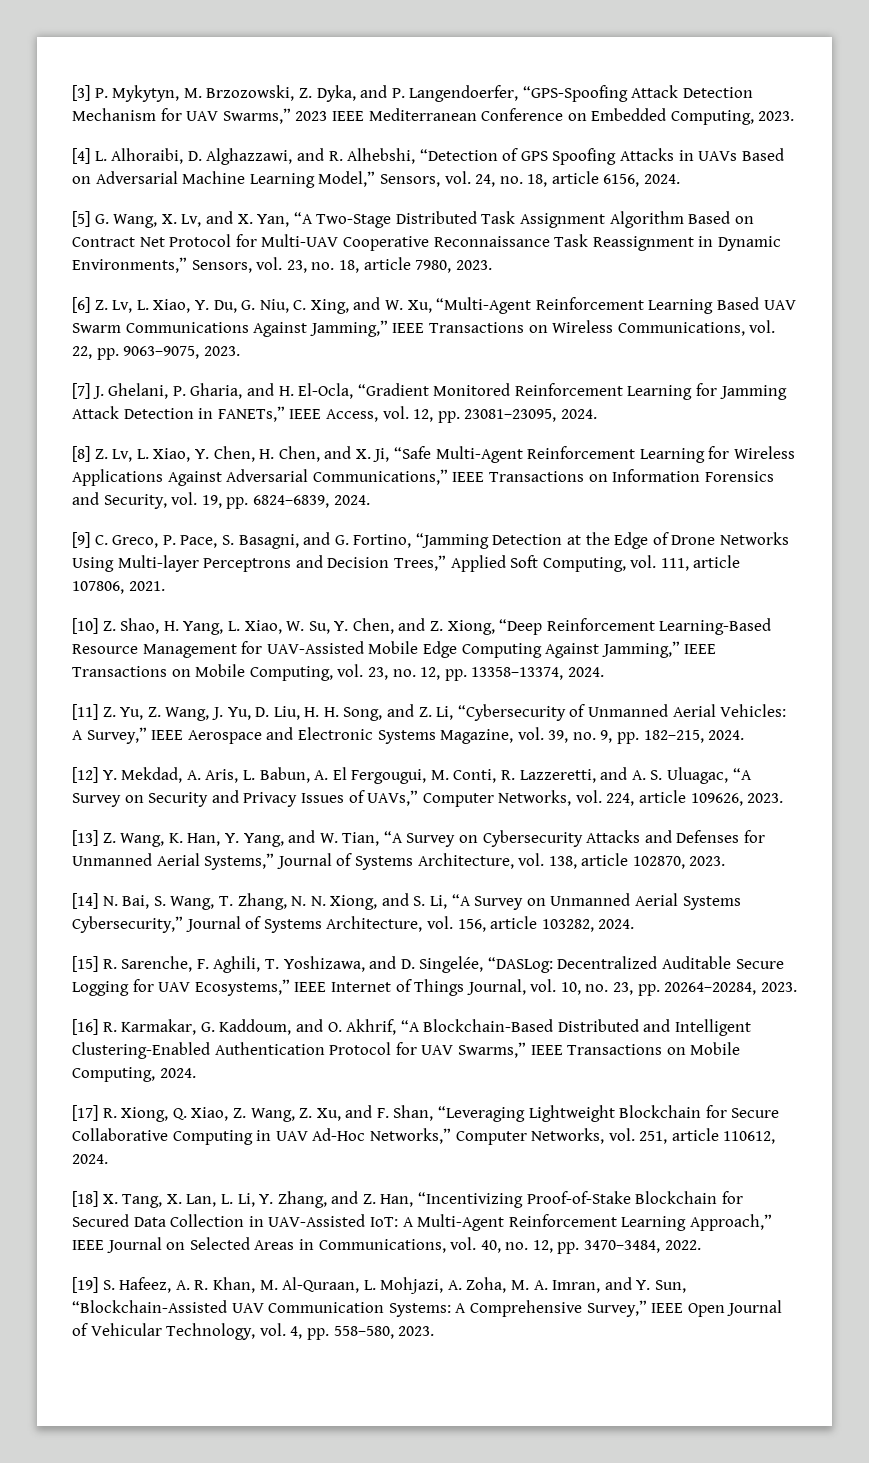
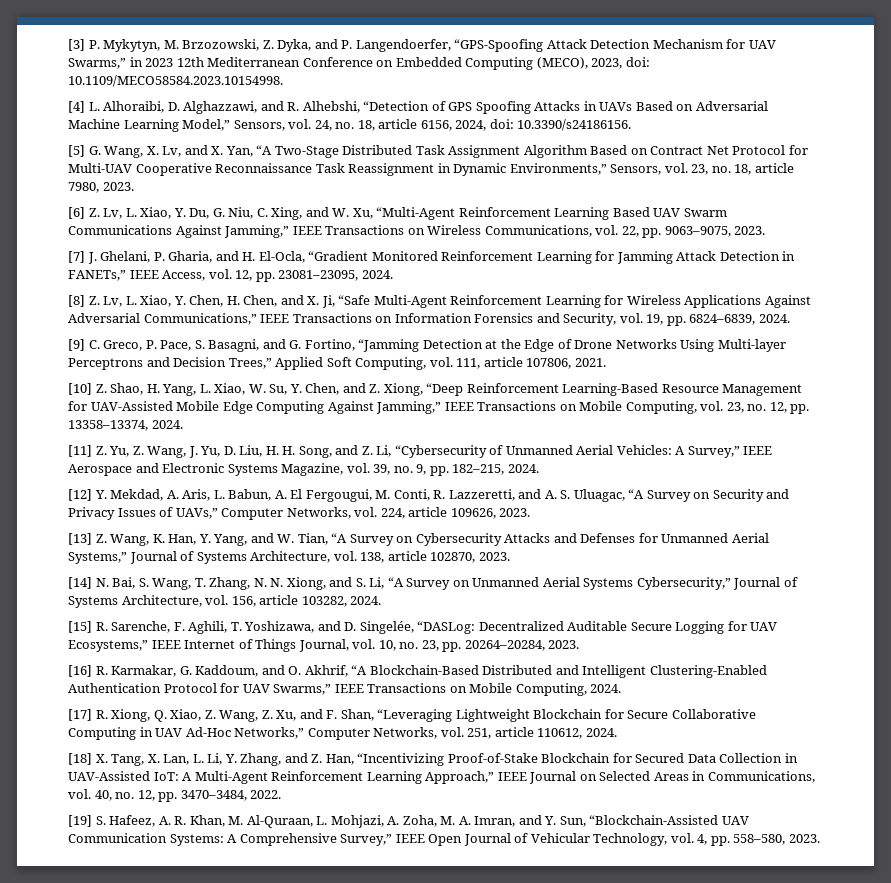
- [3] P. Mykytyn, M. Brzozowski, Z. Dyka, and P. Langendoerfer, “GPS-Spoofing Attack Detection Mechanism for UAV Swarms,” 2023 IEEE Mediterranean Conference on Embedded Computing, 2023.
+ [3] P. Mykytyn, M. Brzozowski, Z. Dyka, and P. Langendoerfer, “GPS-Spoofing Attack Detection Mechanism for UAV Swarms,” in 2023 12th Mediterranean Conference on Embedded Computing (MECO), 2023, doi: 10.1109/MECO58584.2023.10154998.
- [4] L. Alhoraibi, D. Alghazzawi, and R. Alhebshi, “Detection of GPS Spoofing Attacks in UAVs Based on Adversarial Machine Learning Model,” Sensors, vol. 24, no. 18, article 6156, 2024.
+ [4] L. Alhoraibi, D. Alghazzawi, and R. Alhebshi, “Detection of GPS Spoofing Attacks in UAVs Based on Adversarial Machine Learning Model,” Sensors, vol. 24, no. 18, article 6156, 2024, doi: 10.3390/s24186156.

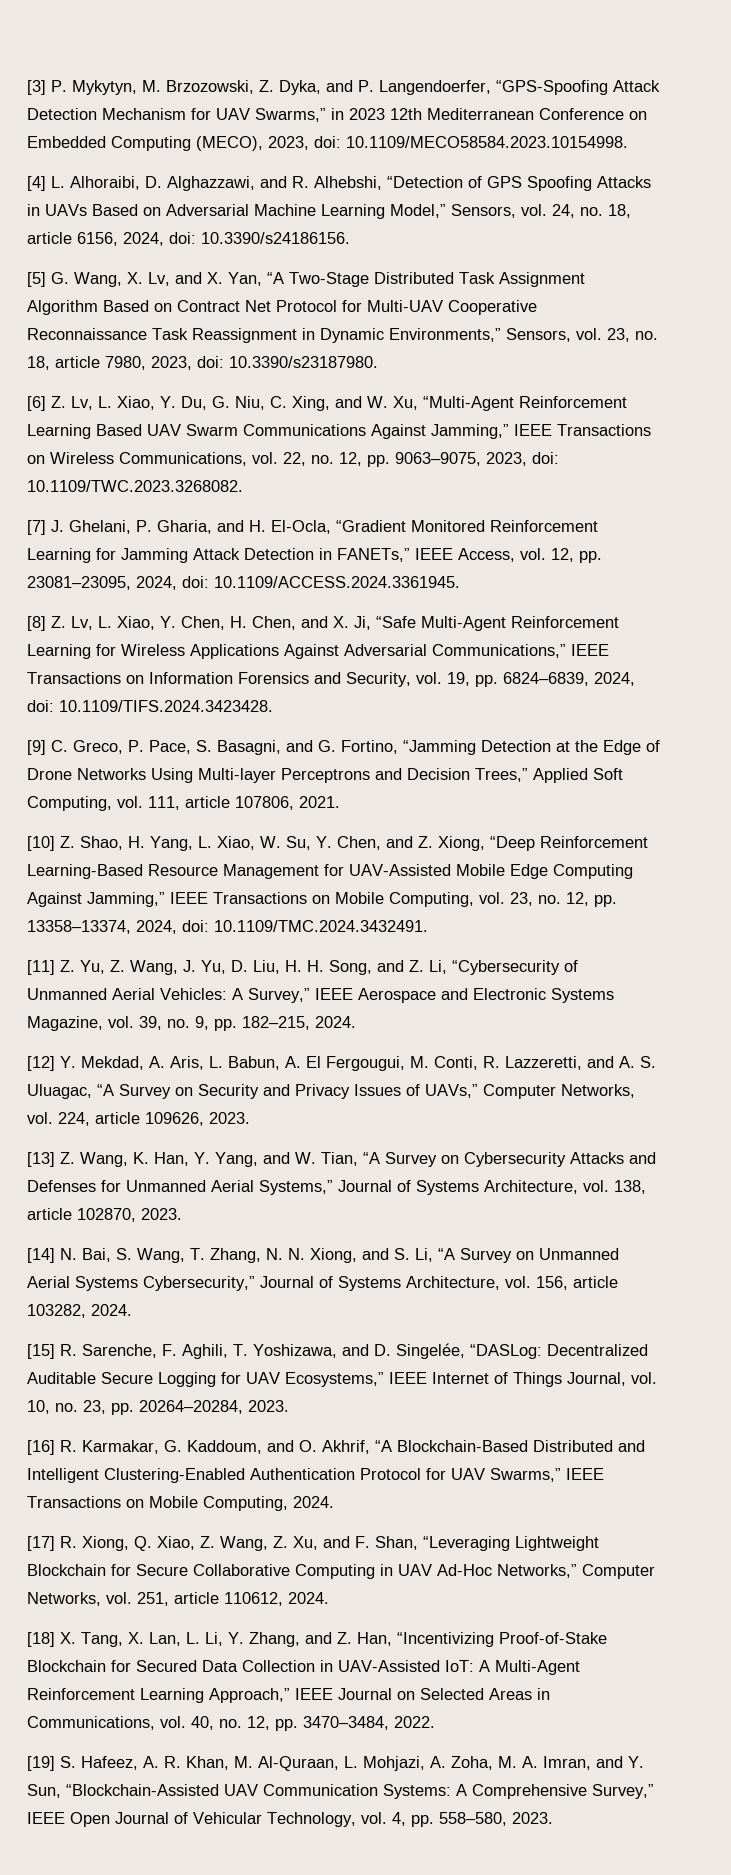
- [5] G. Wang, X. Lv, and X. Yan, “A Two-Stage Distributed Task Assignment Algorithm Based on Contract Net Protocol for Multi-UAV Cooperative Reconnaissance Task Reassignment in Dynamic Environments,” Sensors, vol. 23, no. 18, article 7980, 2023.
+ [5] G. Wang, X. Lv, and X. Yan, “A Two-Stage Distributed Task Assignment Algorithm Based on Contract Net Protocol for Multi-UAV Cooperative Reconnaissance Task Reassignment in Dynamic Environments,” Sensors, vol. 23, no. 18, article 7980, 2023, doi: 10.3390/s23187980.
- [6] Z. Lv, L. Xiao, Y. Du, G. Niu, C. Xing, and W. Xu, “Multi-Agent Reinforcement Learning Based UAV Swarm Communications Against Jamming,” IEEE Transactions on Wireless Communications, vol. 22, pp. 9063–9075, 2023.
+ [6] Z. Lv, L. Xiao, Y. Du, G. Niu, C. Xing, and W. Xu, “Multi-Agent Reinforcement Learning Based UAV Swarm Communications Against Jamming,” IEEE Transactions on Wireless Communications, vol. 22, no. 12, pp. 9063–9075, 2023, doi: 10.1109/TWC.2023.3268082.
- [7] J. Ghelani, P. Gharia, and H. El-Ocla, “Gradient Monitored Reinforcement Learning for Jamming Attack Detection in FANETs,” IEEE Access, vol. 12, pp. 23081–23095, 2024.
+ [7] J. Ghelani, P. Gharia, and H. El-Ocla, “Gradient Monitored Reinforcement Learning for Jamming Attack Detection in FANETs,” IEEE Access, vol. 12, pp. 23081–23095, 2024, doi: 10.1109/ACCESS.2024.3361945.
- [8] Z. Lv, L. Xiao, Y. Chen, H. Chen, and X. Ji, “Safe Multi-Agent Reinforcement Learning for Wireless Applications Against Adversarial Communications,” IEEE Transactions on Information Forensics and Security, vol. 19, pp. 6824–6839, 2024.
+ [8] Z. Lv, L. Xiao, Y. Chen, H. Chen, and X. Ji, “Safe Multi-Agent Reinforcement Learning for Wireless Applications Against Adversarial Communications,” IEEE Transactions on Information Forensics and Security, vol. 19, pp. 6824–6839, 2024, doi: 10.1109/TIFS.2024.3423428.
- [10] Z. Shao, H. Yang, L. Xiao, W. Su, Y. Chen, and Z. Xiong, “Deep Reinforcement Learning-Based Resource Management for UAV-Assisted Mobile Edge Computing Against Jamming,” IEEE Transactions on Mobile Computing, vol. 23, no. 12, pp. 13358–13374, 2024.
+ [10] Z. Shao, H. Yang, L. Xiao, W. Su, Y. Chen, and Z. Xiong, “Deep Reinforcement Learning-Based Resource Management for UAV-Assisted Mobile Edge Computing Against Jamming,” IEEE Transactions on Mobile Computing, vol. 23, no. 12, pp. 13358–13374, 2024, doi: 10.1109/TMC.2024.3432491.

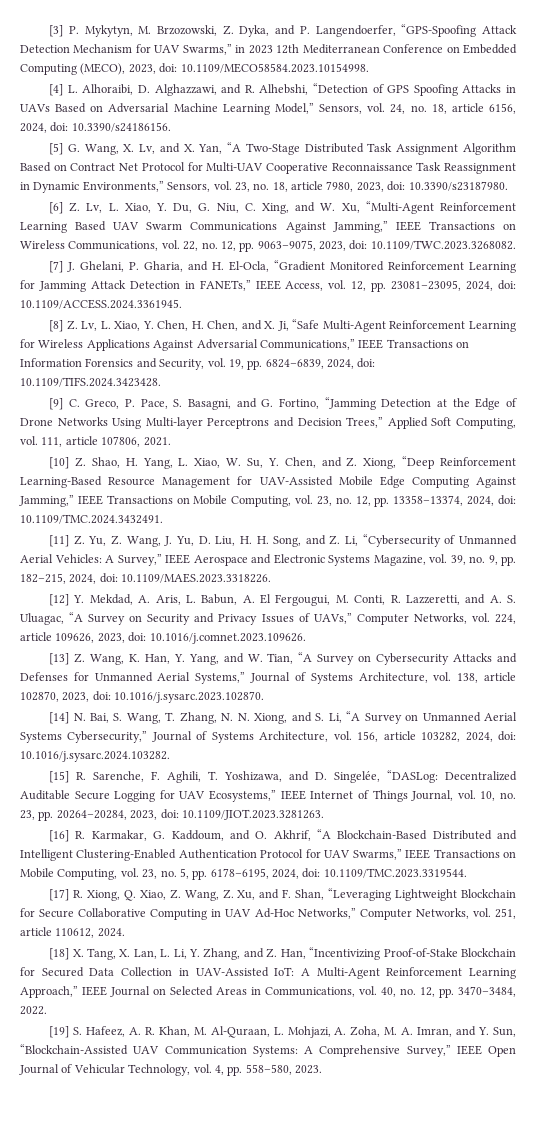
- [11] Z. Yu, Z. Wang, J. Yu, D. Liu, H. H. Song, and Z. Li, “Cybersecurity of Unmanned Aerial Vehicles: A Survey,” IEEE Aerospace and Electronic Systems Magazine, vol. 39, no. 9, pp. 182–215, 2024.
+ [11] Z. Yu, Z. Wang, J. Yu, D. Liu, H. H. Song, and Z. Li, “Cybersecurity of Unmanned Aerial Vehicles: A Survey,” IEEE Aerospace and Electronic Systems Magazine, vol. 39, no. 9, pp. 182–215, 2024, doi: 10.1109/MAES.2023.3318226.
- [12] Y. Mekdad, A. Aris, L. Babun, A. El Fergougui, M. Conti, R. Lazzeretti, and A. S. Uluagac, “A Survey on Security and Privacy Issues of UAVs,” Computer Networks, vol. 224, article 109626, 2023.
+ [12] Y. Mekdad, A. Aris, L. Babun, A. El Fergougui, M. Conti, R. Lazzeretti, and A. S. Uluagac, “A Survey on Security and Privacy Issues of UAVs,” Computer Networks, vol. 224, article 109626, 2023, doi: 10.1016/j.comnet.2023.109626.
- [13] Z. Wang, K. Han, Y. Yang, and W. Tian, “A Survey on Cybersecurity Attacks and Defenses for Unmanned Aerial Systems,” Journal of Systems Architecture, vol. 138, article 102870, 2023.
+ [13] Z. Wang, K. Han, Y. Yang, and W. Tian, “A Survey on Cybersecurity Attacks and Defenses for Unmanned Aerial Systems,” Journal of Systems Architecture, vol. 138, article 102870, 2023, doi: 10.1016/j.sysarc.2023.102870.
- [14] N. Bai, S. Wang, T. Zhang, N. N. Xiong, and S. Li, “A Survey on Unmanned Aerial Systems Cybersecurity,” Journal of Systems Architecture, vol. 156, article 103282, 2024.
+ [14] N. Bai, S. Wang, T. Zhang, N. N. Xiong, and S. Li, “A Survey on Unmanned Aerial Systems Cybersecurity,” Journal of Systems Architecture, vol. 156, article 103282, 2024, doi: 10.1016/j.sysarc.2024.103282.
- [15] R. Sarenche, F. Aghili, T. Yoshizawa, and D. Singelée, “DASLog: Decentralized Auditable Secure Logging for UAV Ecosystems,” IEEE Internet of Things Journal, vol. 10, no. 23, pp. 20264–20284, 2023.
+ [15] R. Sarenche, F. Aghili, T. Yoshizawa, and D. Singelée, “DASLog: Decentralized Auditable Secure Logging for UAV Ecosystems,” IEEE Internet of Things Journal, vol. 10, no. 23, pp. 20264–20284, 2023, doi: 10.1109/JIOT.2023.3281263.
- [16] R. Karmakar, G. Kaddoum, and O. Akhrif, “A Blockchain-Based Distributed and Intelligent Clustering-Enabled Authentication Protocol for UAV Swarms,” IEEE Transactions on Mobile Computing, 2024.
+ [16] R. Karmakar, G. Kaddoum, and O. Akhrif, “A Blockchain-Based Distributed and Intelligent Clustering-Enabled Authentication Protocol for UAV Swarms,” IEEE Transactions on Mobile Computing, vol. 23, no. 5, pp. 6178–6195, 2024, doi: 10.1109/TMC.2023.3319544.

